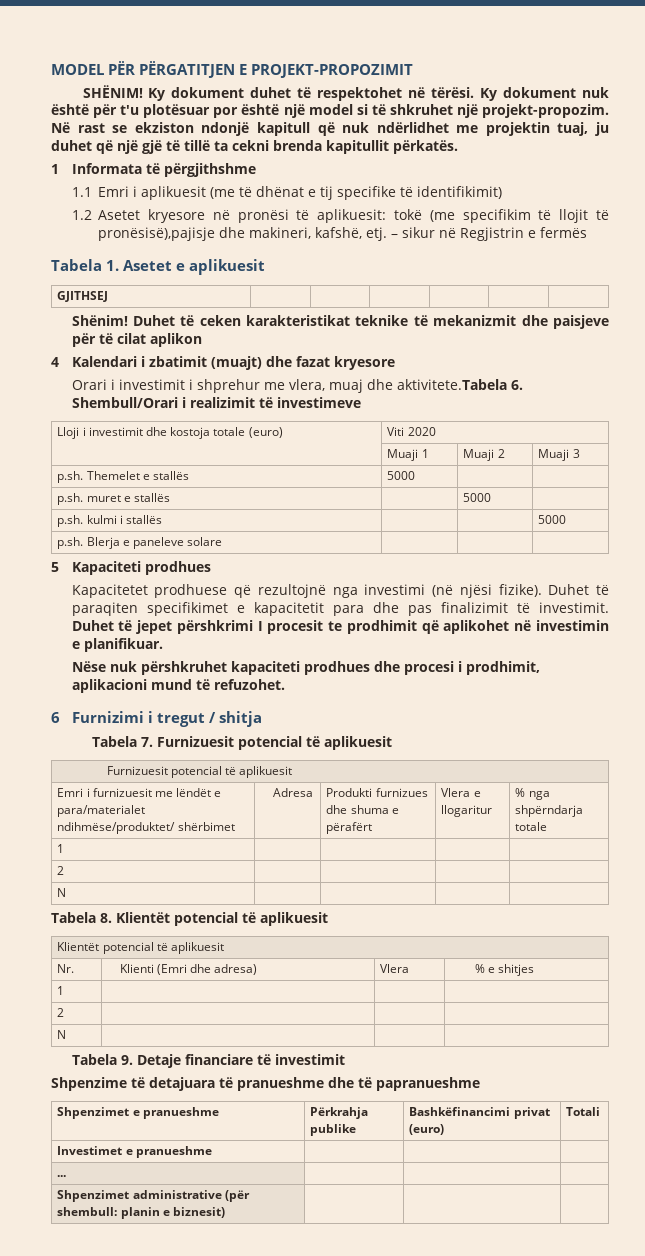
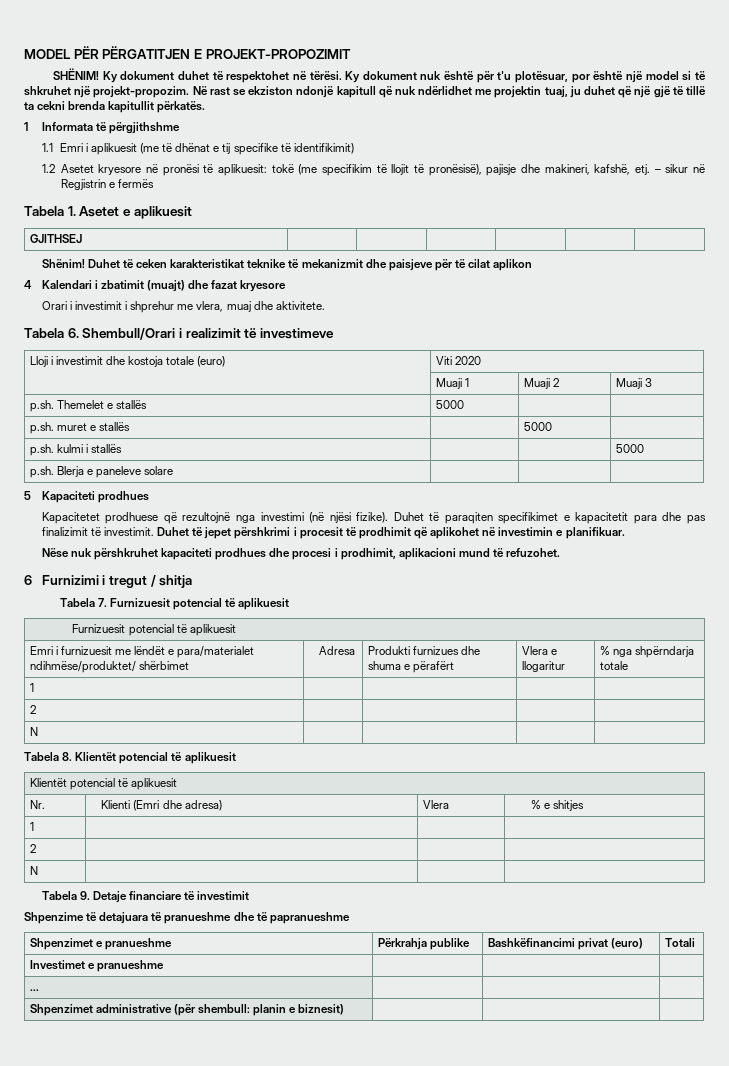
- Ky dokument nuk është për t'u plotësuar por është një model si të shkruhet një projekt-propozim.
+ Ky dokument nuk është për t'u plotësuar, por është një model si të shkruhet një projekt-propozim.
- 1.2 Asetet kryesore në pronësi të aplikuesit: tokë (me specifikim të llojit të pronësisë),pajisje dhe makineri, kafshë, etj.
+ 1.2 Asetet kryesore në pronësi të aplikuesit: tokë (me specifikim të llojit të pronësisë), pajisje dhe makineri, kafshë, etj.
- Orari i investimit i shprehur me vlera, muaj dhe aktivitete.Tabela 6. Shembull/Orari i realizimit të investimeve
+ Orari i investimit i shprehur me vlera, muaj dhe aktivitete.
+ Tabela 6. Shembull/Orari i realizimit të investimeve
- Duhet të jepet përshkrimi I procesit te prodhimit që aplikohet në investimin e planifikuar.
+ Duhet të jepet përshkrimi i procesit të prodhimit që aplikohet në investimin e planifikuar.

